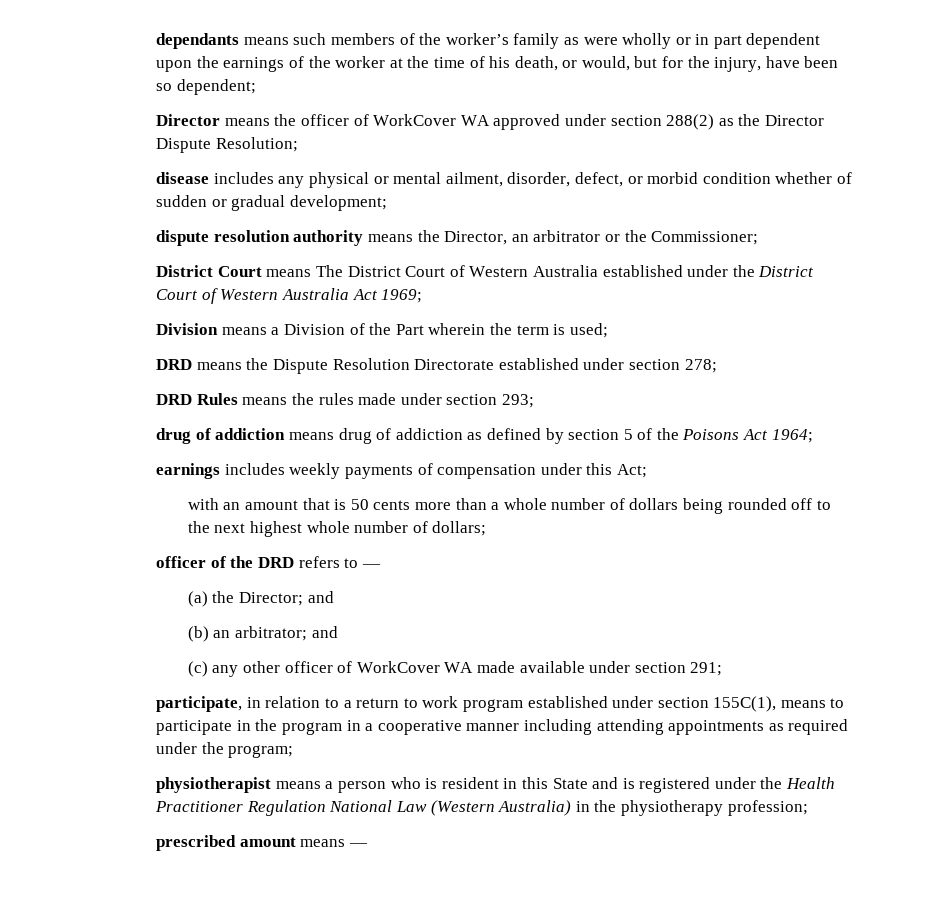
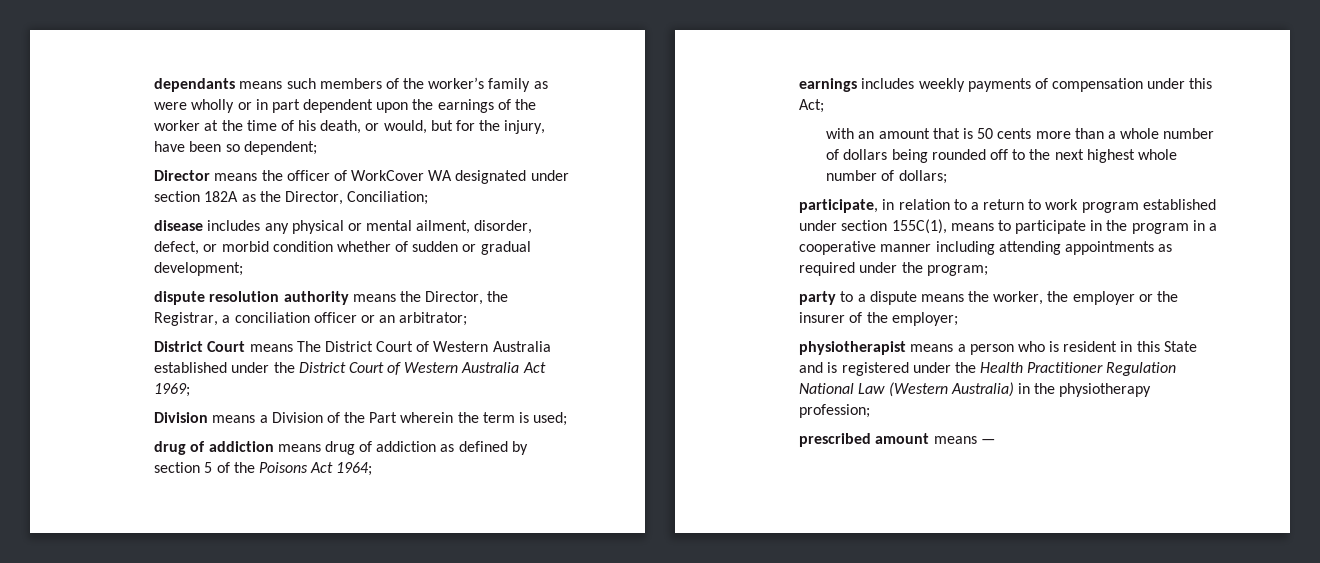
- Director means the officer of WorkCover WA approved under section 288(2) as the Director Dispute Resolution;
+ Director means the officer of WorkCover WA designated under section 182A as the Director, Conciliation;
- dispute resolution authority means the Director, an arbitrator or the Commissioner;
+ dispute resolution authority means the Director, the Registrar, a conciliation officer or an arbitrator;
- DRD means the Dispute Resolution Directorate established under section 278;
- DRD Rules means the rules made under section 293;
- officer of the DRD refers to —
- (a) the Director; and
- (b) an arbitrator; and
- (c) any other officer of WorkCover WA made available under section 291;
+ party to a dispute means the worker, the employer or the insurer of the employer;

